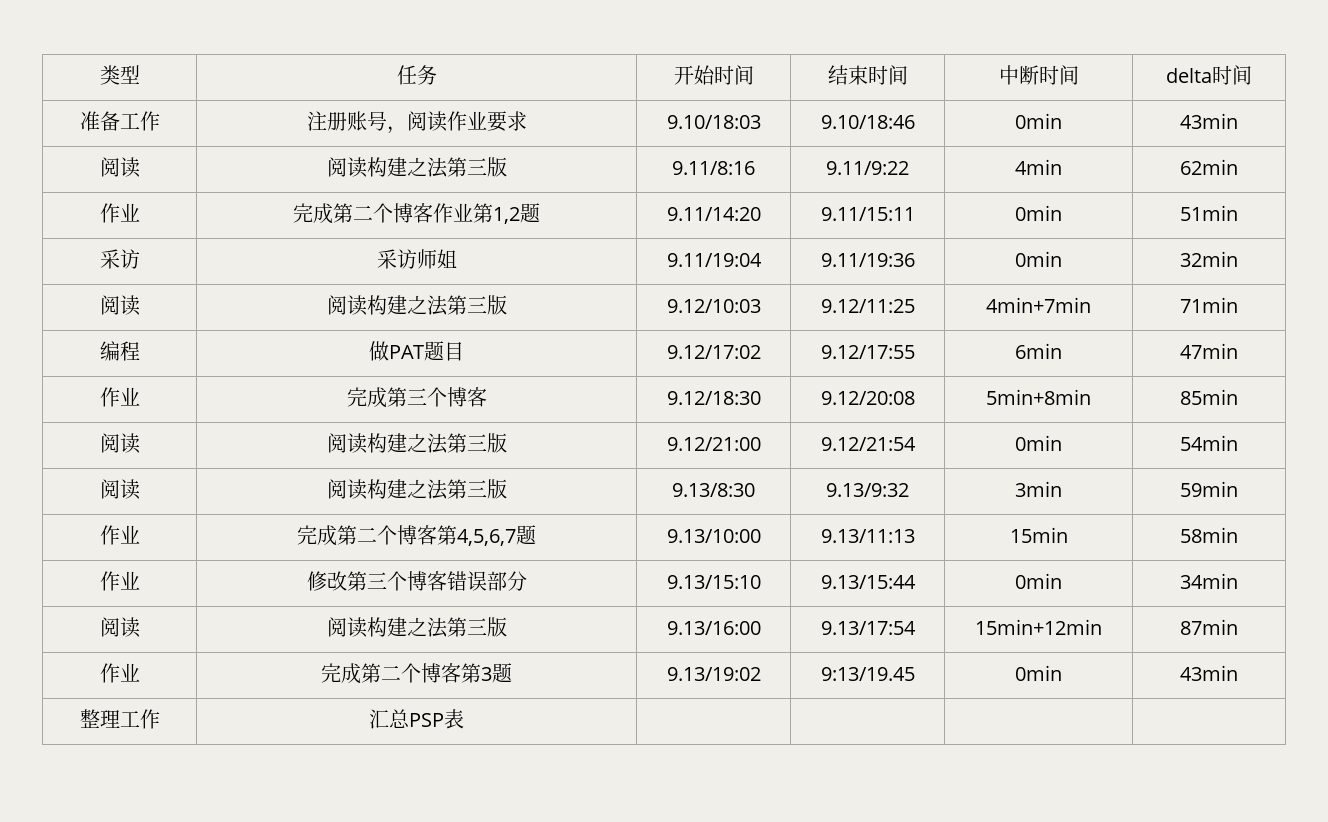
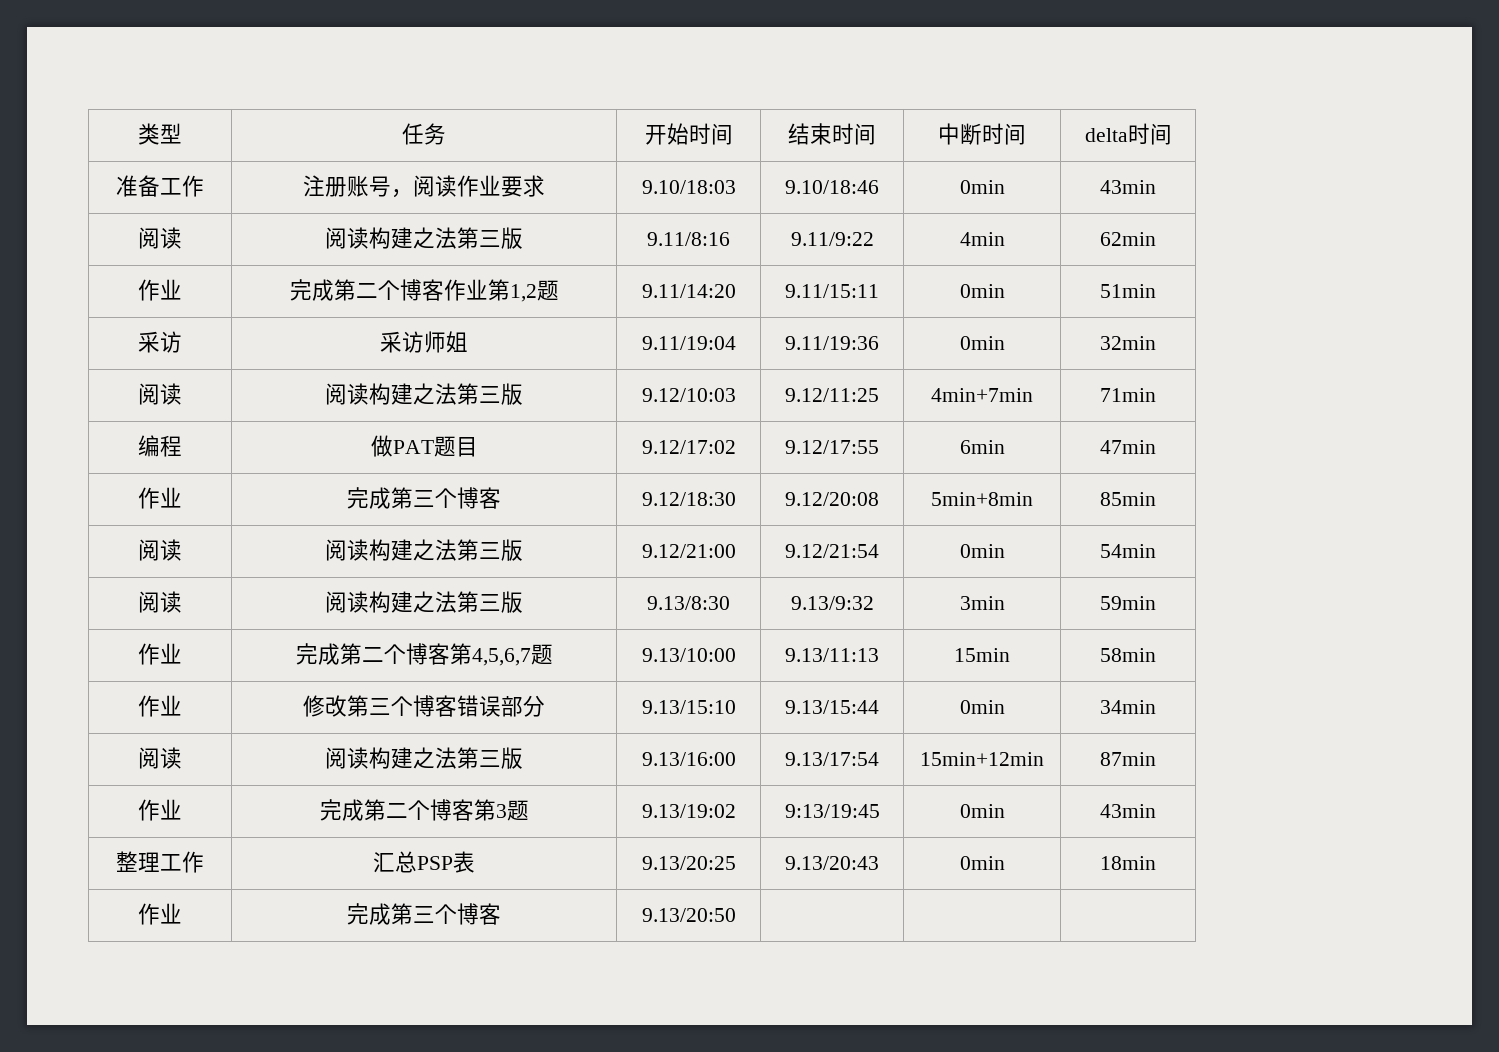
- 作业 | 完成第二个博客第3题 | 9.13/19:02 | 9:13/19.45 | 0min | 43min
+ 作业 | 完成第二个博客第3题 | 9.13/19:02 | 9:13/19:45 | 0min | 43min
- 整理工作 | 汇总PSP表 | | | |
+ 整理工作 | 汇总PSP表 | 9.13/20:25 | 9.13/20:43 | 0min | 18min
+ 作业 | 完成第三个博客 | 9.13/20:50 | | |

